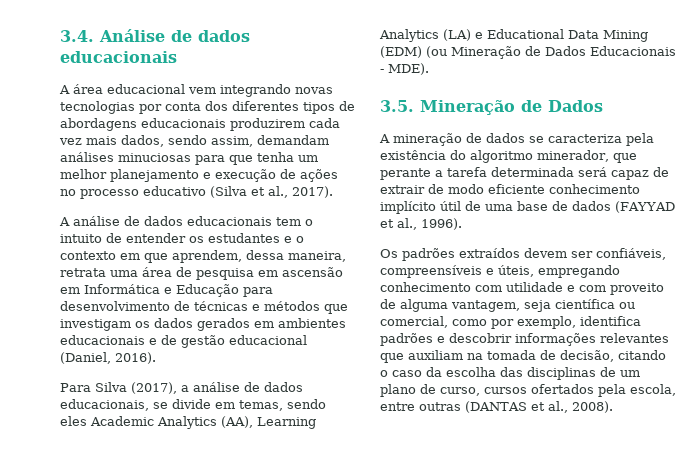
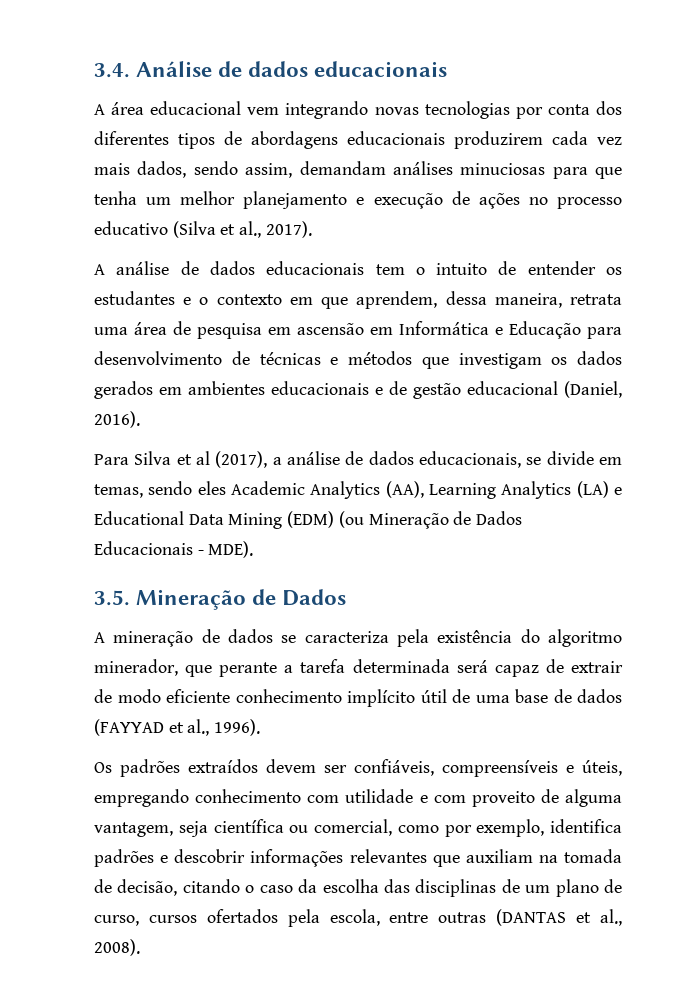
- Para Silva (2017), a análise de dados educacionais, se divide em temas, sendo eles Academic Analytics (AA), Learning Analytics (LA) e Educational Data Mining (EDM) (ou Mineração de Dados Educacionais - MDE).
+ Para Silva et al (2017), a análise de dados educacionais, se divide em temas, sendo eles Academic Analytics (AA), Learning Analytics (LA) e Educational Data Mining (EDM) (ou Mineração de Dados Educacionais - MDE).

